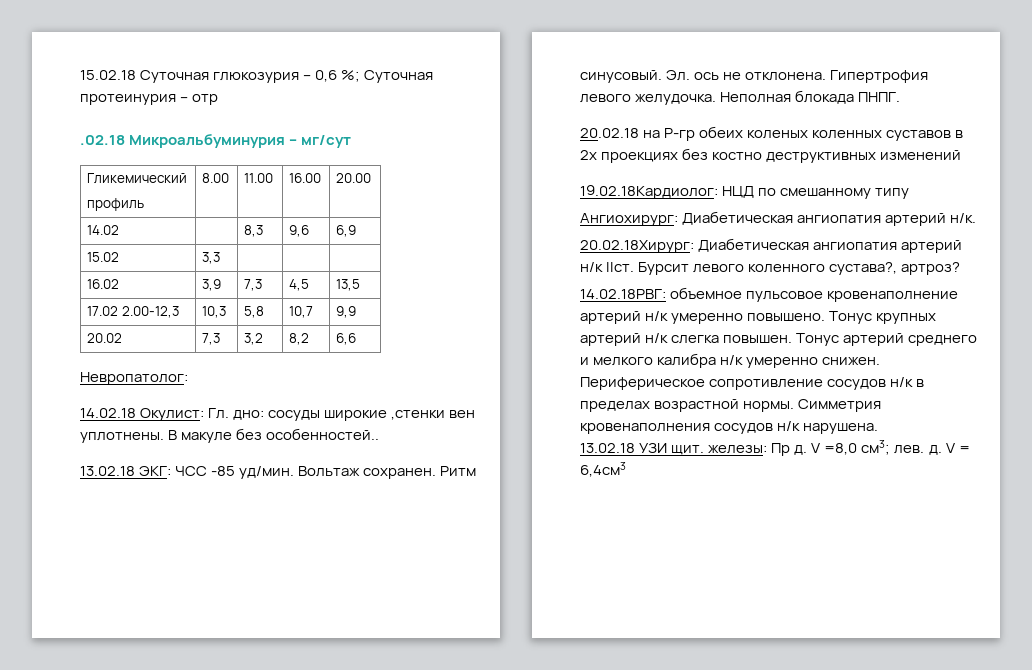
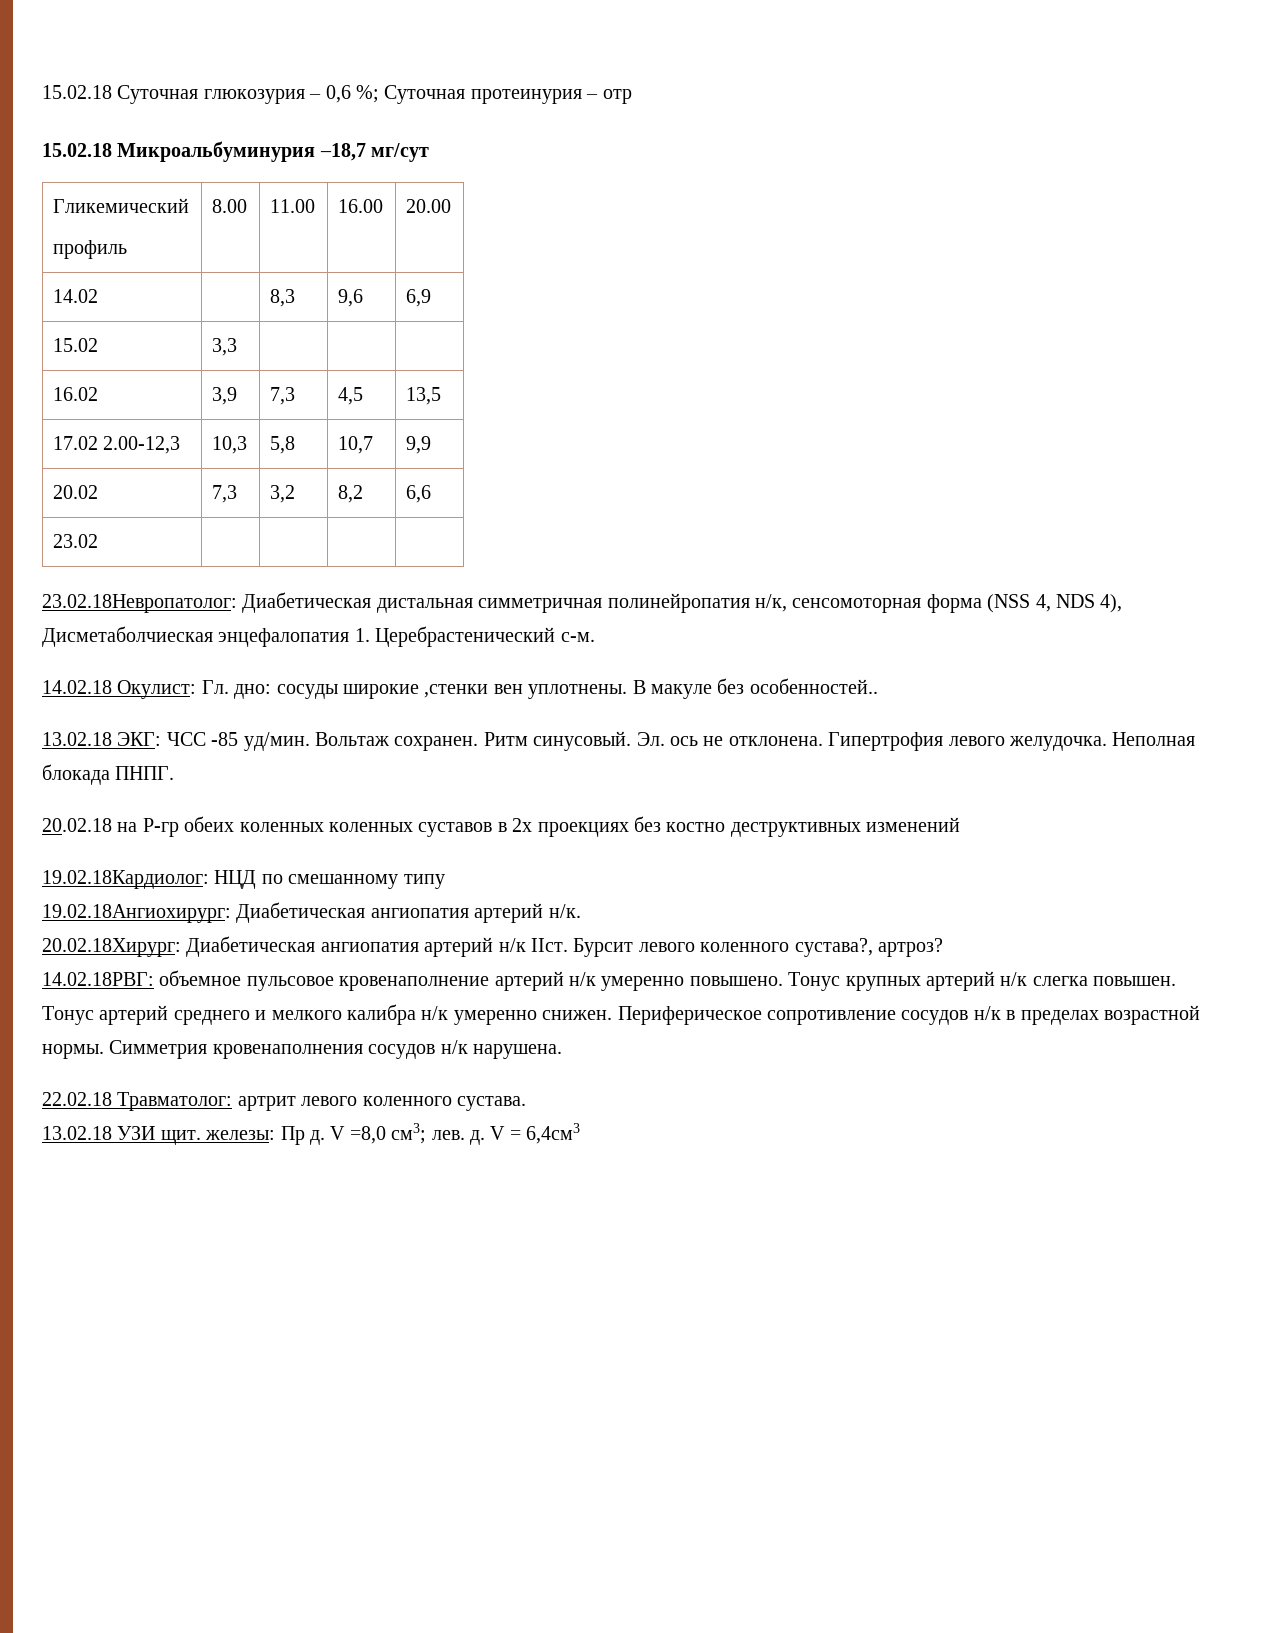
- .02.18 Микроальбуминурия – мг/сут
+ 15.02.18 Микроальбуминурия –18,7 мг/сут
- Невропатолог:
+ 23.02 | | | |
+ 23.02.18Невропатолог: Диабетическая дистальная симметричная полинейропатия н/к, сенсомоторная форма (NSS 4, NDS 4), Дисметаболчиеская энцефалопатия 1. Церебрастенический с-м.
- 20.02.18 на Р-гр обеих коленых коленных суставов в 2х проекциях без костно деструктивных изменений
+ 20.02.18 на Р-гр обеих коленных коленных суставов в 2х проекциях без костно деструктивных изменений
- Ангиохирург: Диабетическая ангиопатия артерий н/к.
+ 19.02.18Ангиохирург: Диабетическая ангиопатия артерий н/к.
+ 22.02.18 Травматолог: артрит левого коленного сустава.

